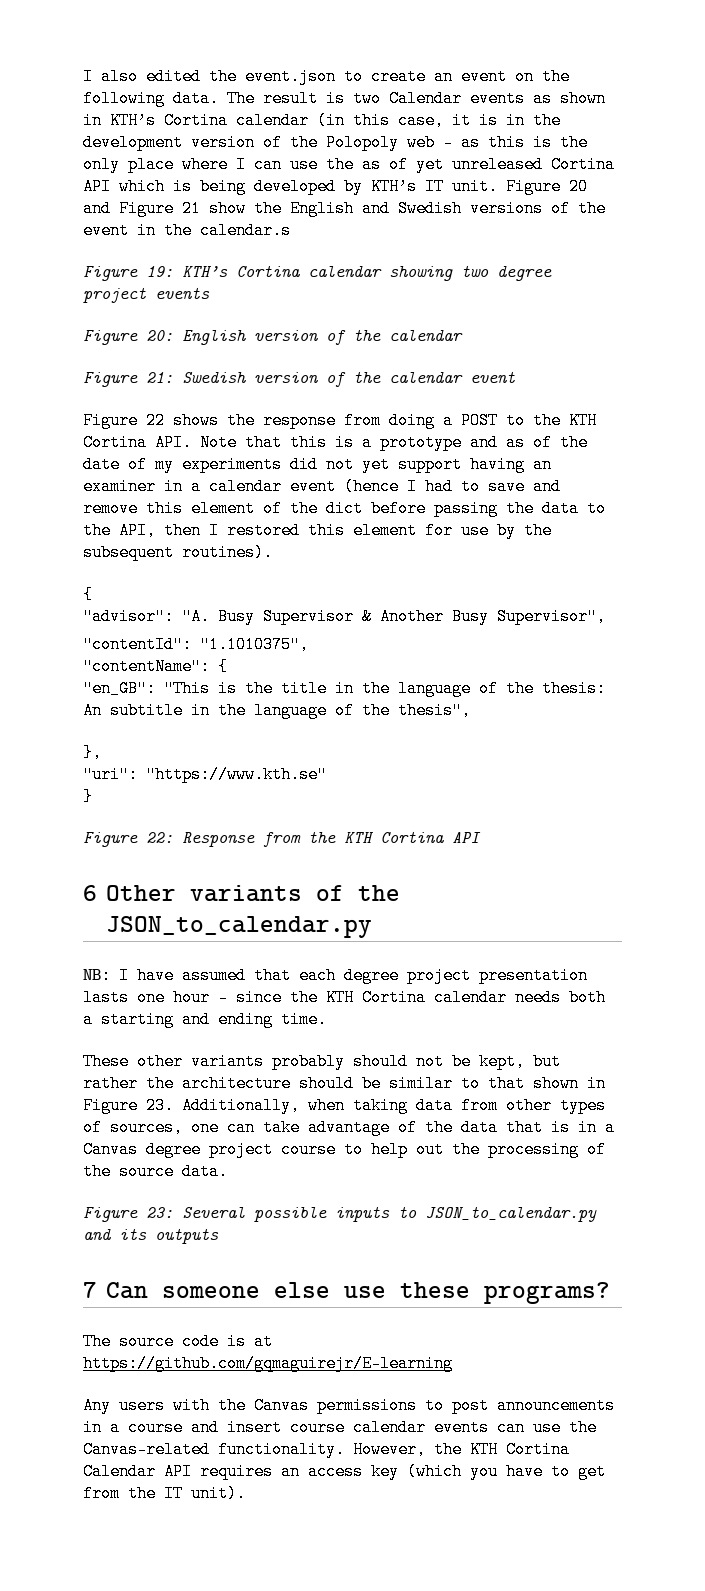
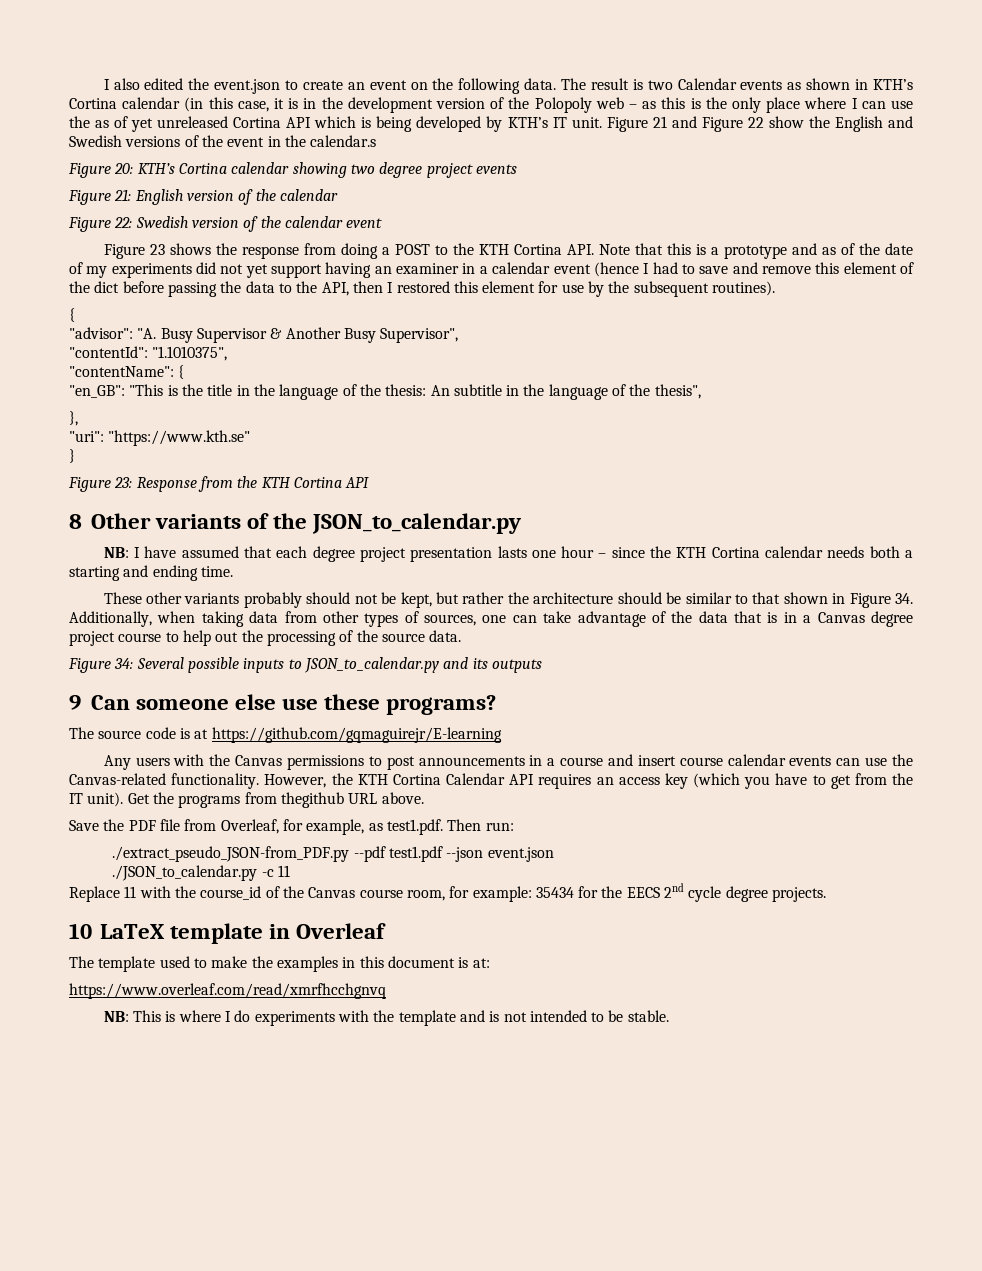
- Figure 20 and Figure 21 show the English and Swedish versions of the event in the calendar.s
+ Figure 21 and Figure 22 show the English and Swedish versions of the event in the calendar.s
- Figure 19: KTH’s Cortina calendar showing two degree project events
+ Figure 20: KTH’s Cortina calendar showing two degree project events
- Figure 20: English version of the calendar
+ Figure 21: English version of the calendar
- Figure 21: Swedish version of the calendar event
+ Figure 22: Swedish version of the calendar event
- Figure 22 shows the response from doing a POST to the KTH Cortina API. Note that this is a prototype and as of the date of my experiments did not yet support having an examiner in a calendar event (hence I had to save and remove this element of the dict before passing the data to the API, then I restored this element for use by the subsequent routines).
+ Figure 23 shows the response from doing a POST to the KTH Cortina API. Note that this is a prototype and as of the date of my experiments did not yet support having an examiner in a calendar event (hence I had to save and remove this element of the dict before passing the data to the API, then I restored this element for use by the subsequent routines).
- Figure 22: Response from the KTH Cortina API
+ Figure 23: Response from the KTH Cortina API
- 6 Other variants of the JSON_to_calendar.py
+ 8 Other variants of the JSON_to_calendar.py
- These other variants probably should not be kept, but rather the architecture should be similar to that shown in Figure 23. Additionally, when taking data from other types of sources, one can take advantage of the data that is in a Canvas degree project course to help out the processing of the source data.
+ These other variants probably should not be kept, but rather the architecture should be similar to that shown in Figure 34. Additionally, when taking data from other types of sources, one can take advantage of the data that is in a Canvas degree project course to help out the processing of the source data.
- Figure 23: Several possible inputs to JSON_to_calendar.py and its outputs
+ Figure 34: Several possible inputs to JSON_to_calendar.py and its outputs
- 7 Can someone else use these programs?
+ 9 Can someone else use these programs?
+ Get the programs from thegithub URL above.
+ Save the PDF file from Overleaf, for example, as test1.pdf. Then run:
+ ./extract_pseudo_JSON-from_PDF.py --pdf test1.pdf --json event.json
+ ./JSON_to_calendar.py -c 11
+ Replace 11 with the course_id of the Canvas course room, for example: 35434 for the EECS 2nd cycle degree projects.
+ 10 LaTeX template in Overleaf
+ The template used to make the examples in this document is at:
+ https://www.overleaf.com/read/xmrfhcchgnvq
+ NB: This is where I do experiments with the template and is not intended to be stable.

